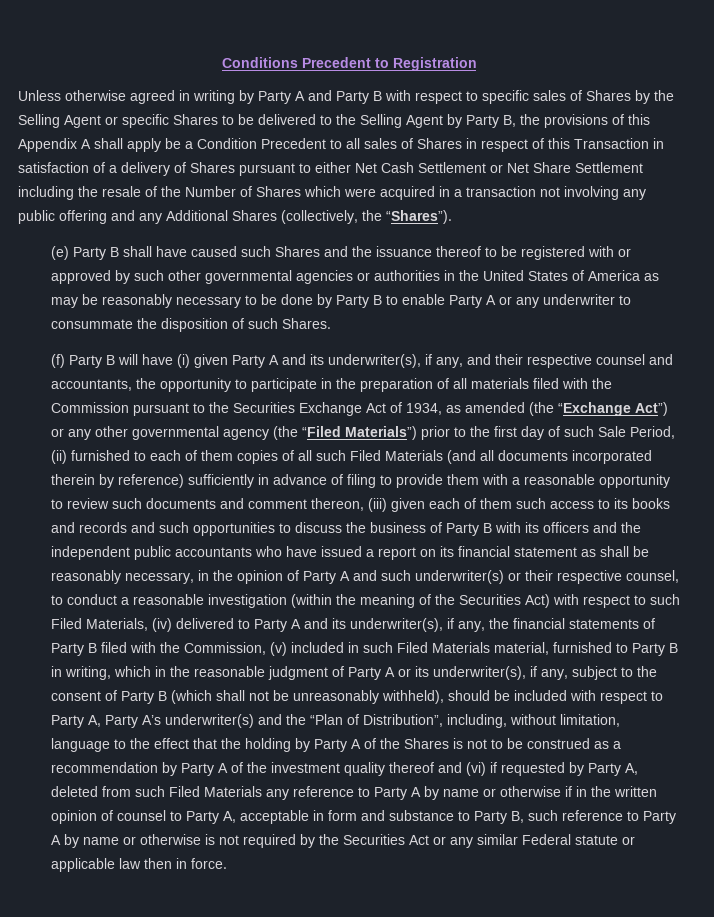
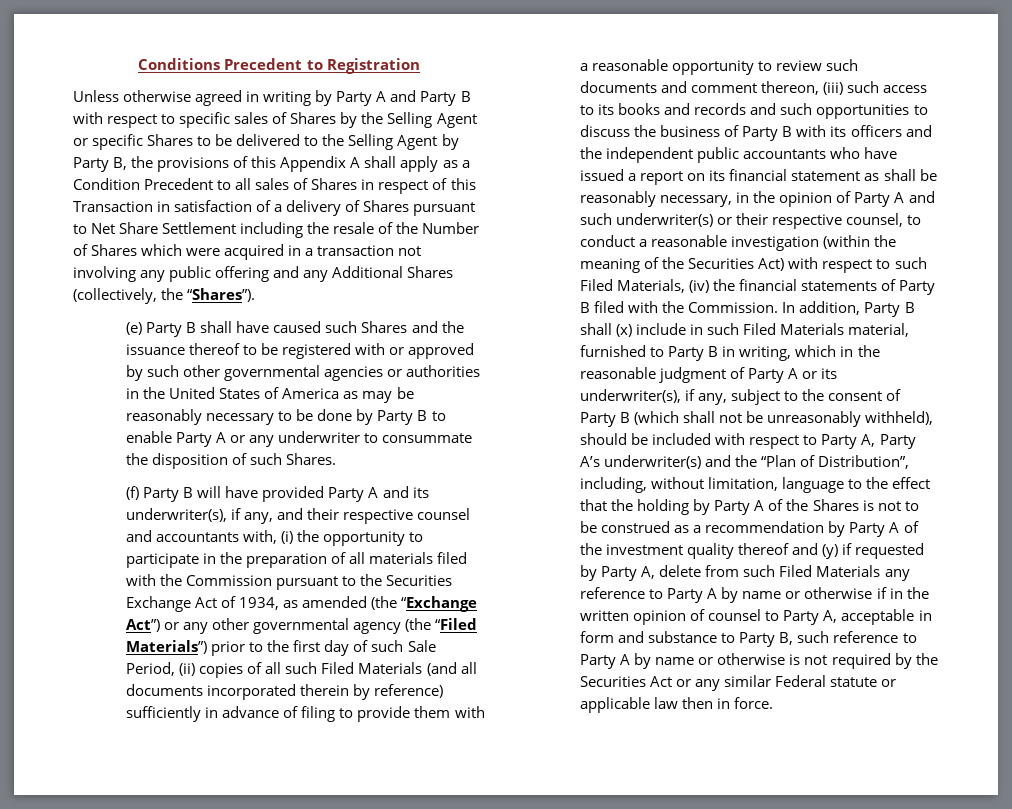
- Unless otherwise agreed in writing by Party A and Party B with respect to specific sales of Shares by the Selling Agent or specific Shares to be delivered to the Selling Agent by Party B, the provisions of this Appendix A shall apply be a Condition Precedent to all sales of Shares in respect of this Transaction in satisfaction of a delivery of Shares pursuant to either Net Cash Settlement or Net Share Settlement including the resale of the Number of Shares which were acquired in a transaction not involving any public offering and any Additional Shares (collectively, the “Shares”).
+ Unless otherwise agreed in writing by Party A and Party B with respect to specific sales of Shares by the Selling Agent or specific Shares to be delivered to the Selling Agent by Party B, the provisions of this Appendix A shall apply as a Condition Precedent to all sales of Shares in respect of this Transaction in satisfaction of a delivery of Shares pursuant to Net Share Settlement including the resale of the Number of Shares which were acquired in a transaction not involving any public offering and any Additional Shares (collectively, the “Shares”).
- (f) Party B will have (i) given Party A and its underwriter(s), if any, and their respective counsel and accountants, the opportunity to participate in the preparation of all materials filed with the Commission pursuant to the Securities Exchange Act of 1934, as amended (the “Exchange Act”) or any other governmental agency (the “Filed Materials”) prior to the first day of such Sale Period, (ii) furnished to each of them copies of all such Filed Materials (and all documents incorporated therein by reference) sufficiently in advance of filing to provide them with a reasonable opportunity to review such documents and comment thereon, (iii) given each of them such access to its books and records and such opportunities to discuss the business of Party B with its officers and the independent public accountants who have issued a report on its financial statement as shall be reasonably necessary, in the opinion of Party A and such underwriter(s) or their respective counsel, to conduct a reasonable investigation (within the meaning of the Securities Act) with respect to such Filed Materials, (iv) delivered to Party A and its underwriter(s), if any, the financial statements of Party B filed with the Commission, (v) included in such Filed Materials material, furnished to Party B in writing, which in the reasonable judgment of Party A or its underwriter(s), if any, subject to the consent of Party B (which shall not be unreasonably withheld), should be included with respect to Party A, Party A’s underwriter(s) and the “Plan of Distribution”, including, without limitation, language to the effect that the holding by Party A of the Shares is not to be construed as a recommendation by Party A of the investment quality thereof and (vi) if requested by Party A, deleted from such Filed Materials any reference to Party A by name or otherwise if in the written opinion of counsel to Party A, acceptable in form and substance to Party B, such reference to Party A by name or otherwise is not required by the Securities Act or any similar Federal statute or applicable law then in force.
+ (f) Party B will have provided Party A and its underwriter(s), if any, and their respective counsel and accountants with, (i) the opportunity to participate in the preparation of all materials filed with the Commission pursuant to the Securities Exchange Act of 1934, as amended (the “Exchange Act”) or any other governmental agency (the “Filed Materials”) prior to the first day of such Sale Period, (ii) copies of all such Filed Materials (and all documents incorporated therein by reference) sufficiently in advance of filing to provide them with a reasonable opportunity to review such documents and comment thereon, (iii) such access to its books and records and such opportunities to discuss the business of Party B with its officers and the independent public accountants who have issued a report on its financial statement as shall be reasonably necessary, in the opinion of Party A and such underwriter(s) or their respective counsel, to conduct a reasonable investigation (within the meaning of the Securities Act) with respect to such Filed Materials, (iv) the financial statements of Party B filed with the Commission. In addition, Party B shall (x) include in such Filed Materials material, furnished to Party B in writing, which in the reasonable judgment of Party A or its underwriter(s), if any, subject to the consent of Party B (which shall not be unreasonably withheld), should be included with respect to Party A, Party A’s underwriter(s) and the “Plan of Distribution”, including, without limitation, language to the effect that the holding by Party A of the Shares is not to be construed as a recommendation by Party A of the investment quality thereof and (y) if requested by Party A, delete from such Filed Materials any reference to Party A by name or otherwise if in the written opinion of counsel to Party A, acceptable in form and substance to Party B, such reference to Party A by name or otherwise is not required by the Securities Act or any similar Federal statute or applicable law then in force.

